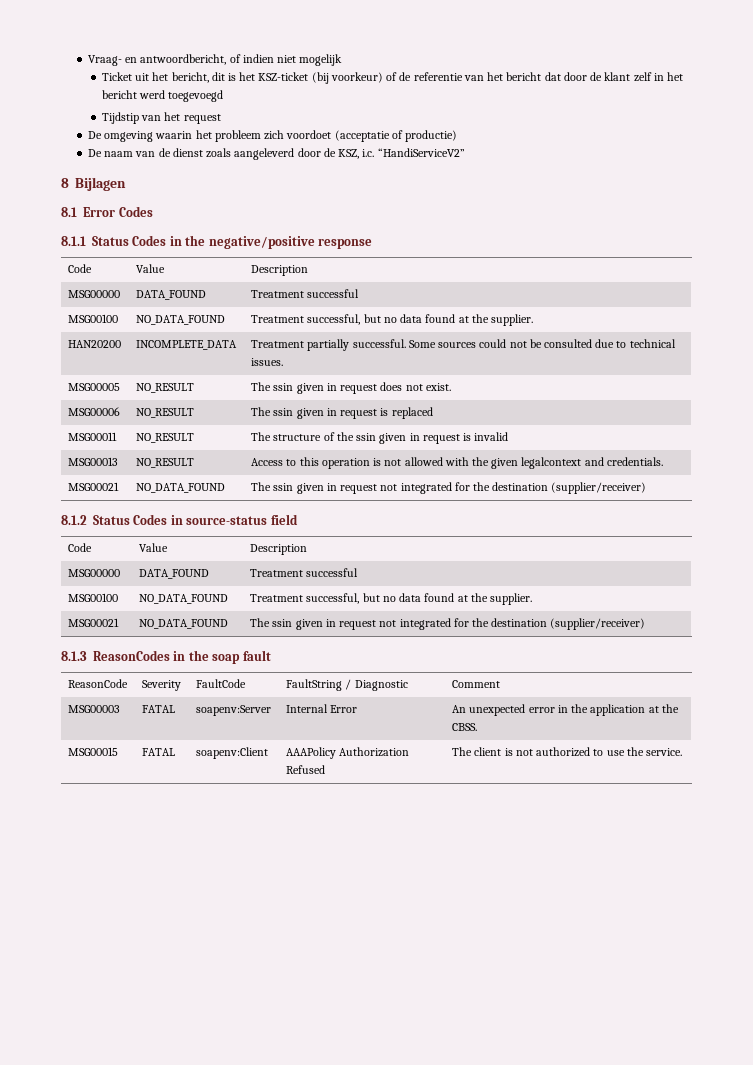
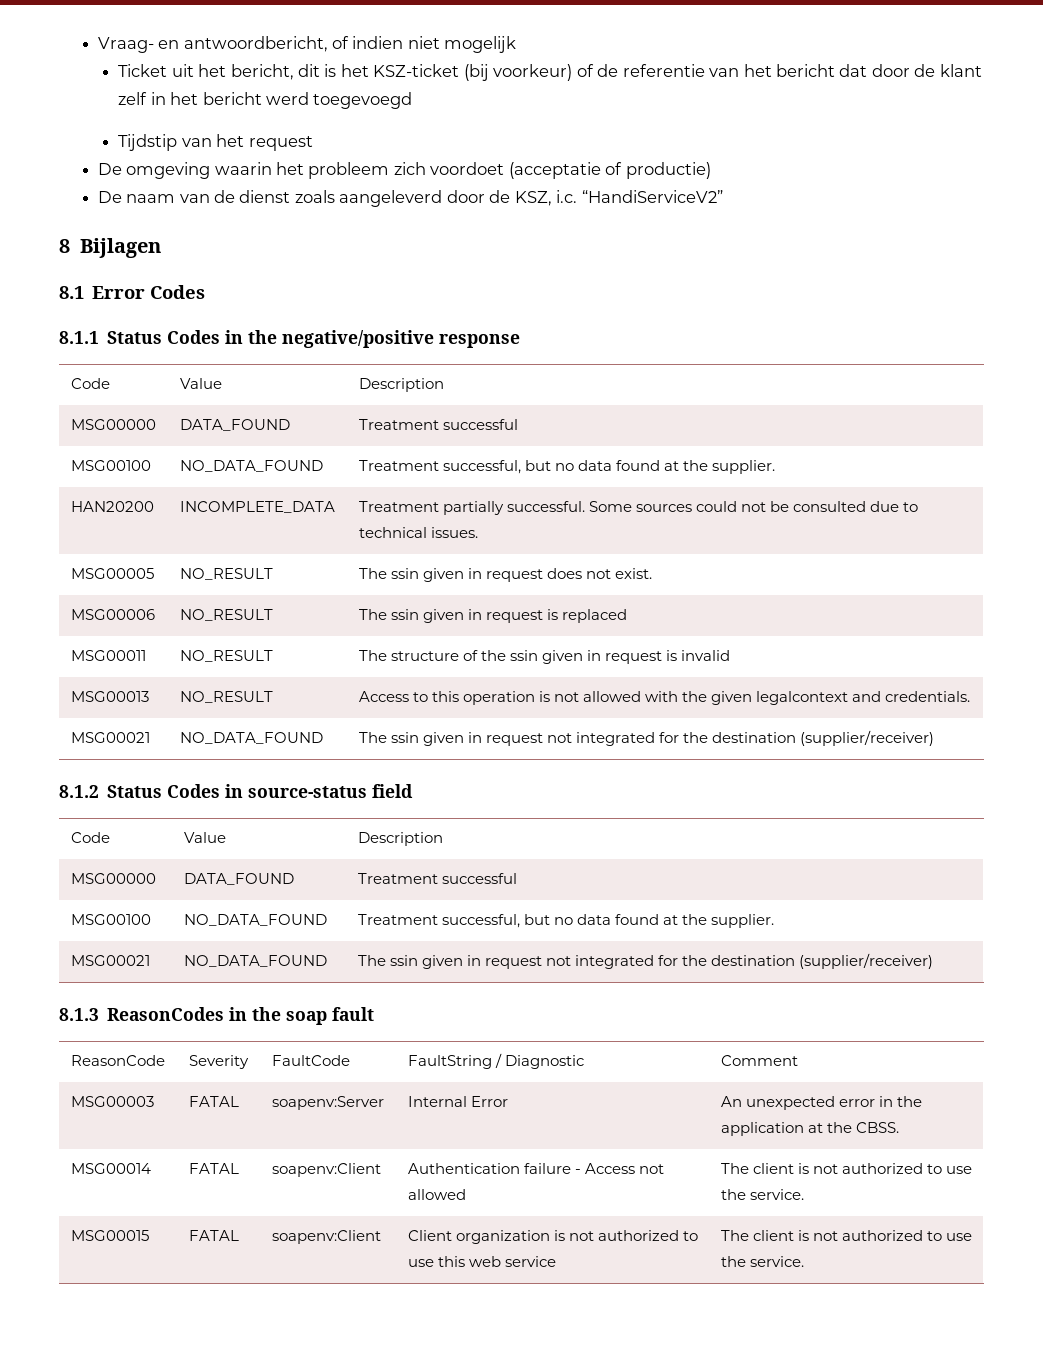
- MSG00015 | FATAL | soapenv:Client | AAAPolicy Authorization Refused | The client is not authorized to use the service.
+ MSG00014 | FATAL | soapenv:Client | Authentication failure - Access not allowed | The client is not authorized to use the service.
+ MSG00015 | FATAL | soapenv:Client | Client organization is not authorized to use this web service | The client is not authorized to use the service.

